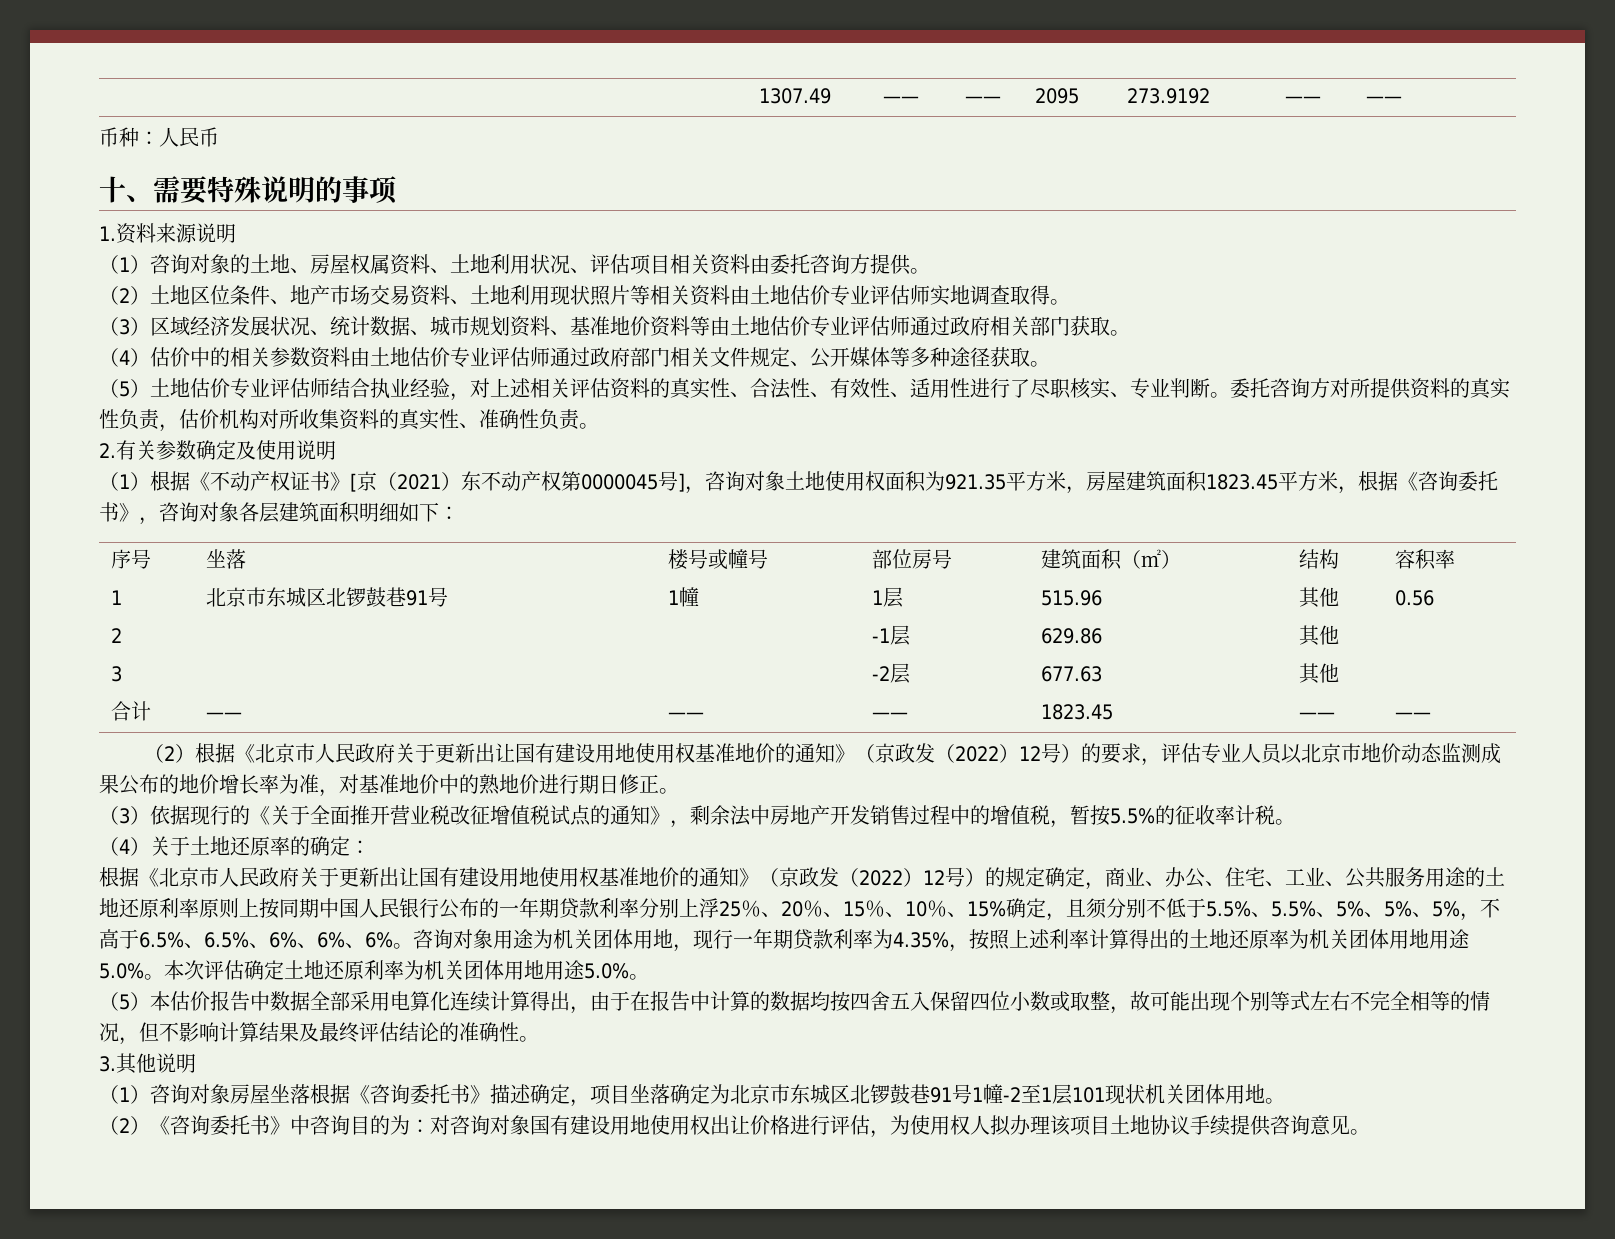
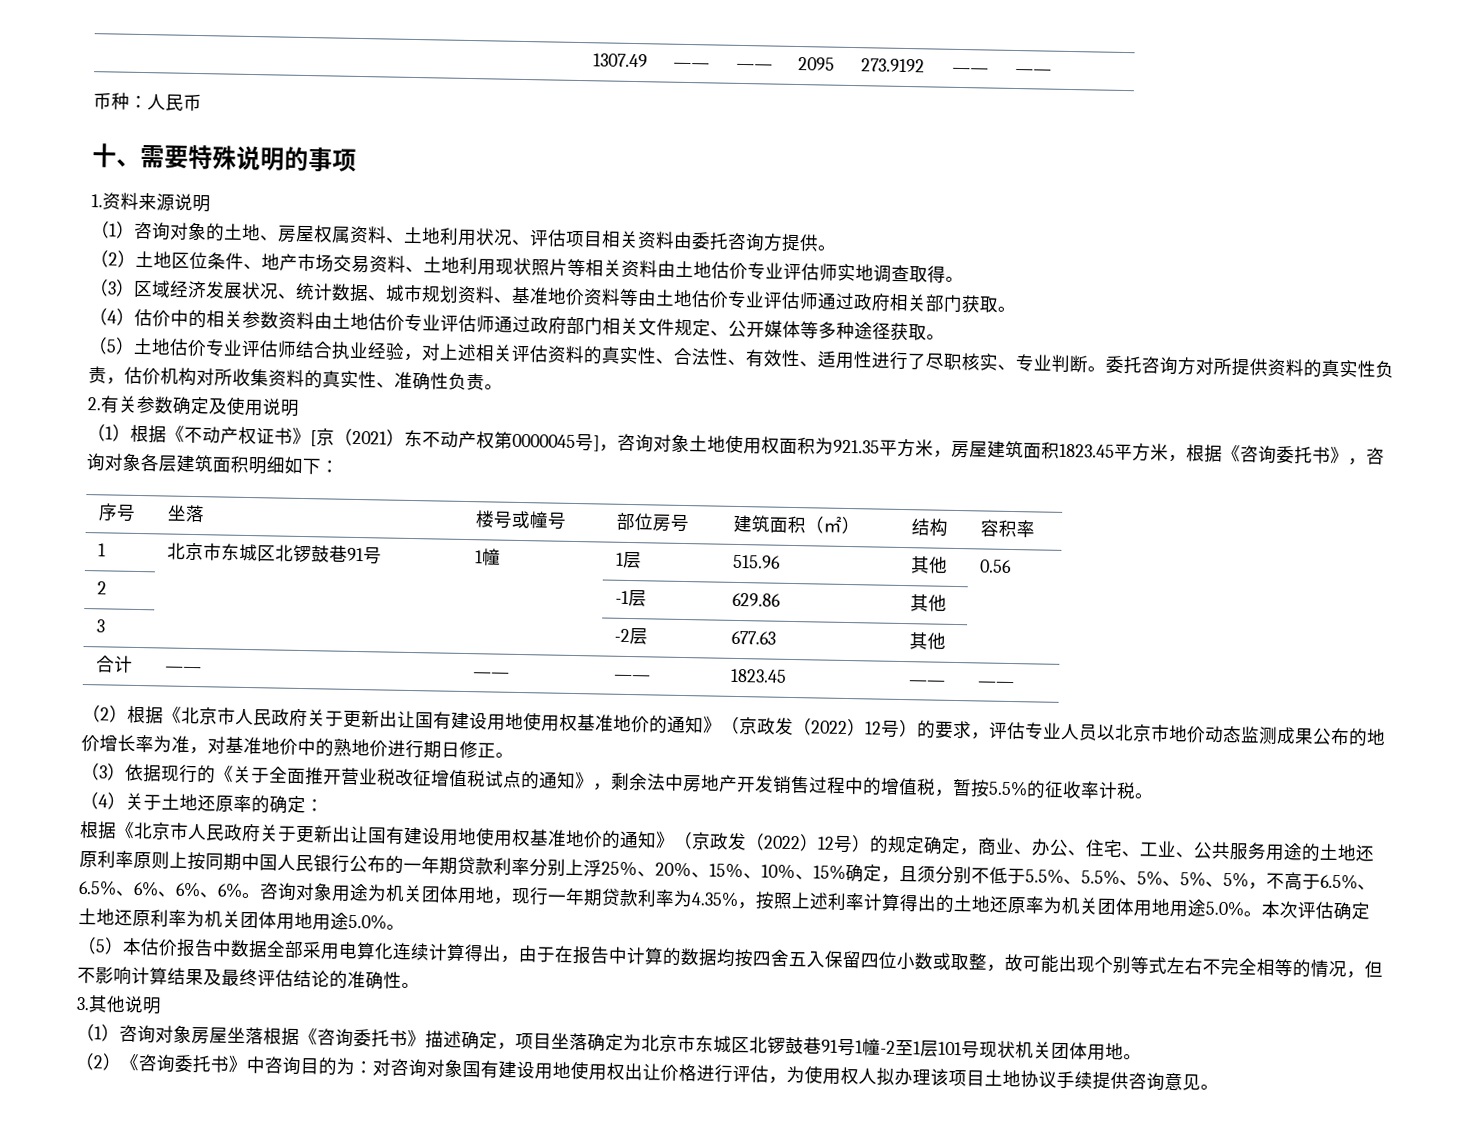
- （1）咨询对象房屋坐落根据《咨询委托书》描述确定，项目坐落确定为北京市东城区北锣鼓巷91号1幢-2至1层101现状机关团体用地。
+ （1）咨询对象房屋坐落根据《咨询委托书》描述确定，项目坐落确定为北京市东城区北锣鼓巷91号1幢-2至1层101号现状机关团体用地。

